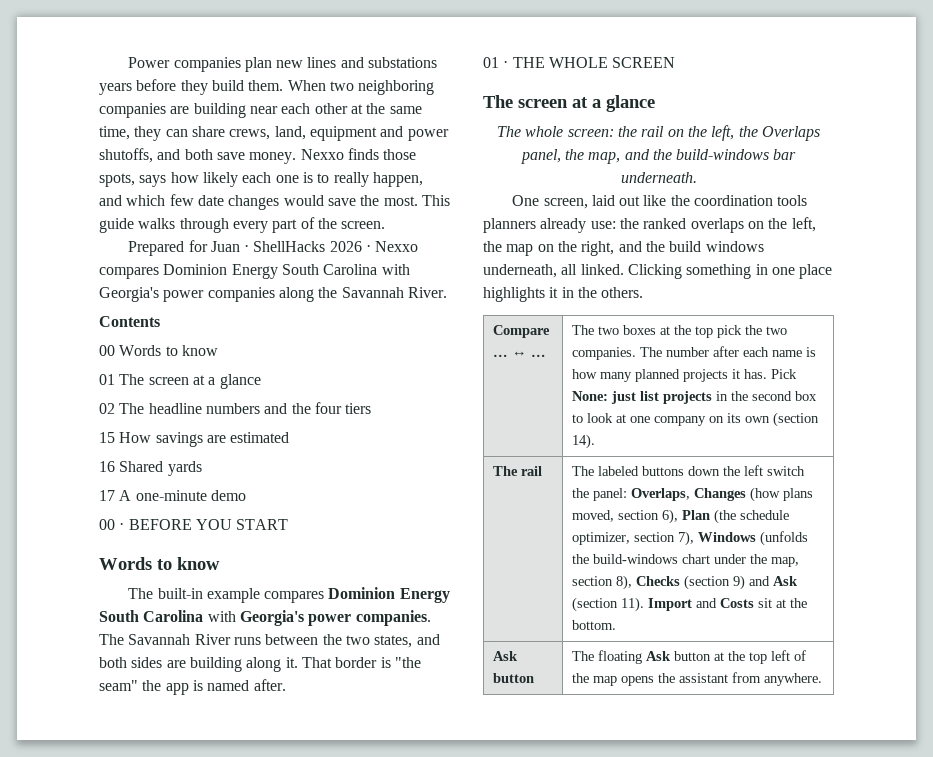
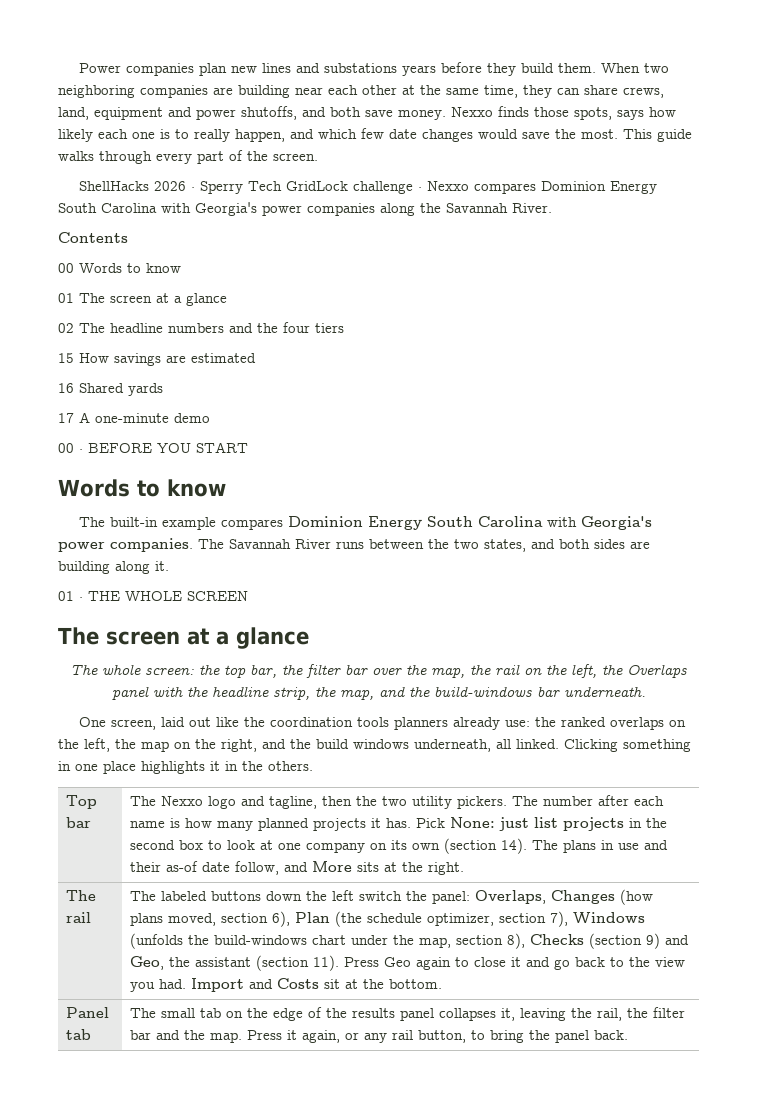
- Prepared for Juan · ShellHacks 2026 · Nexxo compares Dominion Energy South Carolina with Georgia's power companies along the Savannah River.
+ ShellHacks 2026 · Sperry Tech GridLock challenge · Nexxo compares Dominion Energy South Carolina with Georgia's power companies along the Savannah River.
- That border is "the seam" the app is named after.
- The whole screen: the rail on the left, the Overlaps panel, the map, and the build-windows bar underneath.
+ The whole screen: the top bar, the filter bar over the map, the rail on the left, the Overlaps panel with the headline strip, the map, and the build-windows bar underneath.
- Compare … ↔ … | The two boxes at the top pick the two companies.
+ Top bar | The Nexxo logo and tagline, then the two utility pickers.
+ The plans in use and their as-of date follow, and More sits at the right.
- The labeled buttons down the left switch the panel: Overlaps, Changes (how plans moved, section 6), Plan (the schedule optimizer, section 7), Windows (unfolds the build-windows chart under the map, section 8), Checks (section 9) and Ask (section 11).
+ The labeled buttons down the left switch the panel: Overlaps, Changes (how plans moved, section 6), Plan (the schedule optimizer, section 7), Windows (unfolds the build-windows chart under the map, section 8), Checks (section 9) and Geo, the assistant (section 11). Press Geo again to close it and go back to the view you had.
- Ask button | The floating Ask button at the top left of the map opens the assistant from anywhere.
+ Panel tab | The small tab on the edge of the results panel collapses it, leaving the rail, the filter bar and the map. Press it again, or any rail button, to bring the panel back.

